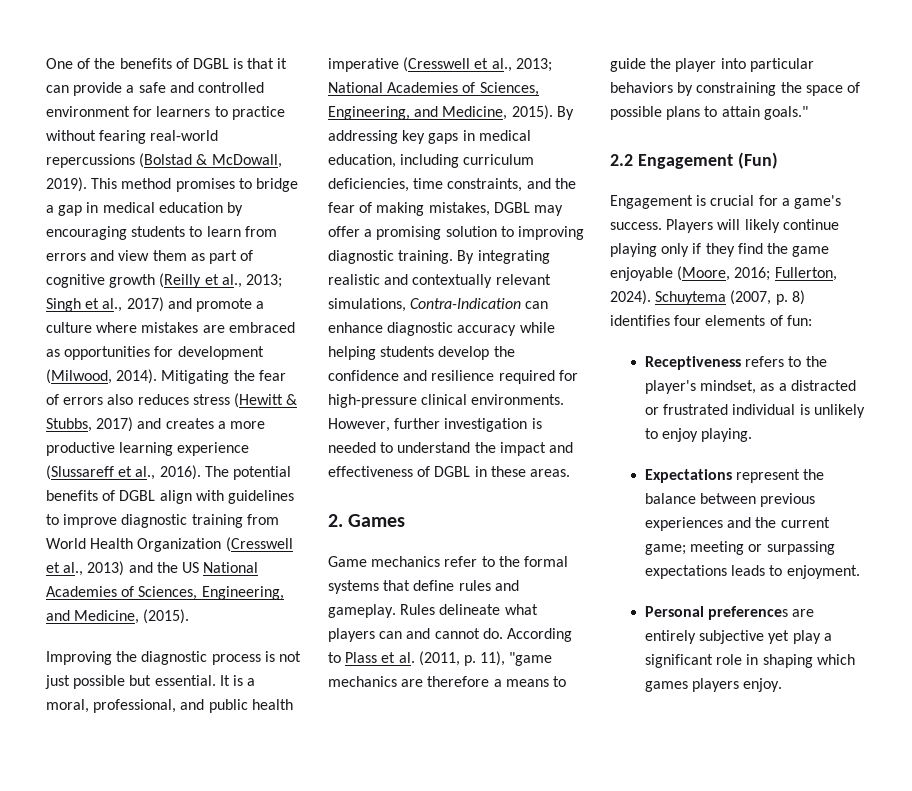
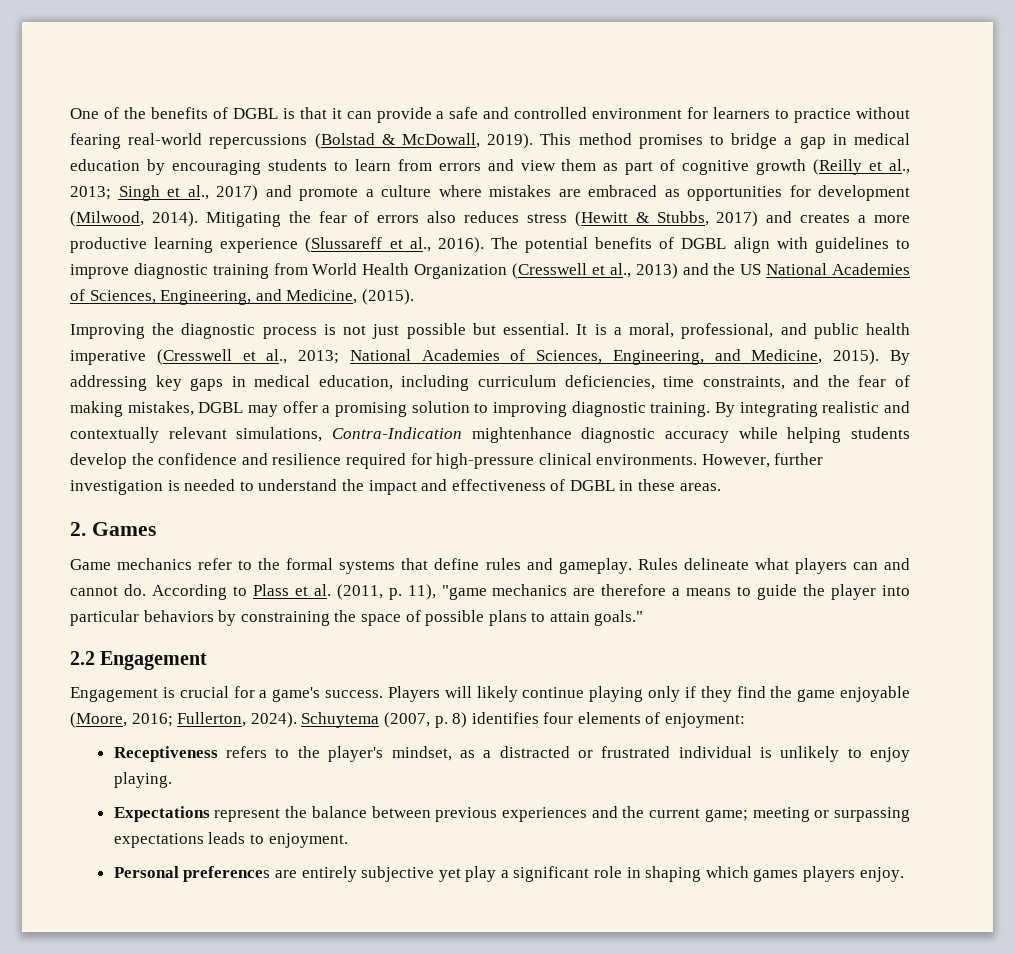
- By integrating realistic and contextually relevant simulations, Contra-Indication can enhance diagnostic accuracy while helping students develop the confidence and resilience required for high-pressure clinical environments.
+ By integrating realistic and contextually relevant simulations, Contra-Indication mightenhance diagnostic accuracy while helping students develop the confidence and resilience required for high-pressure clinical environments.
- 2.2 Engagement (Fun)
+ 2.2 Engagement
- Schuytema (2007, p. 8) identifies four elements of fun:
+ Schuytema (2007, p. 8) identifies four elements of enjoyment:

